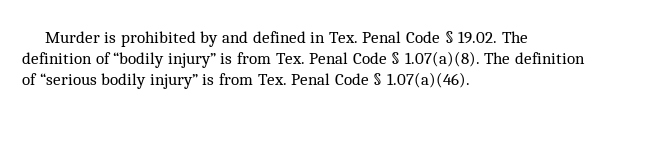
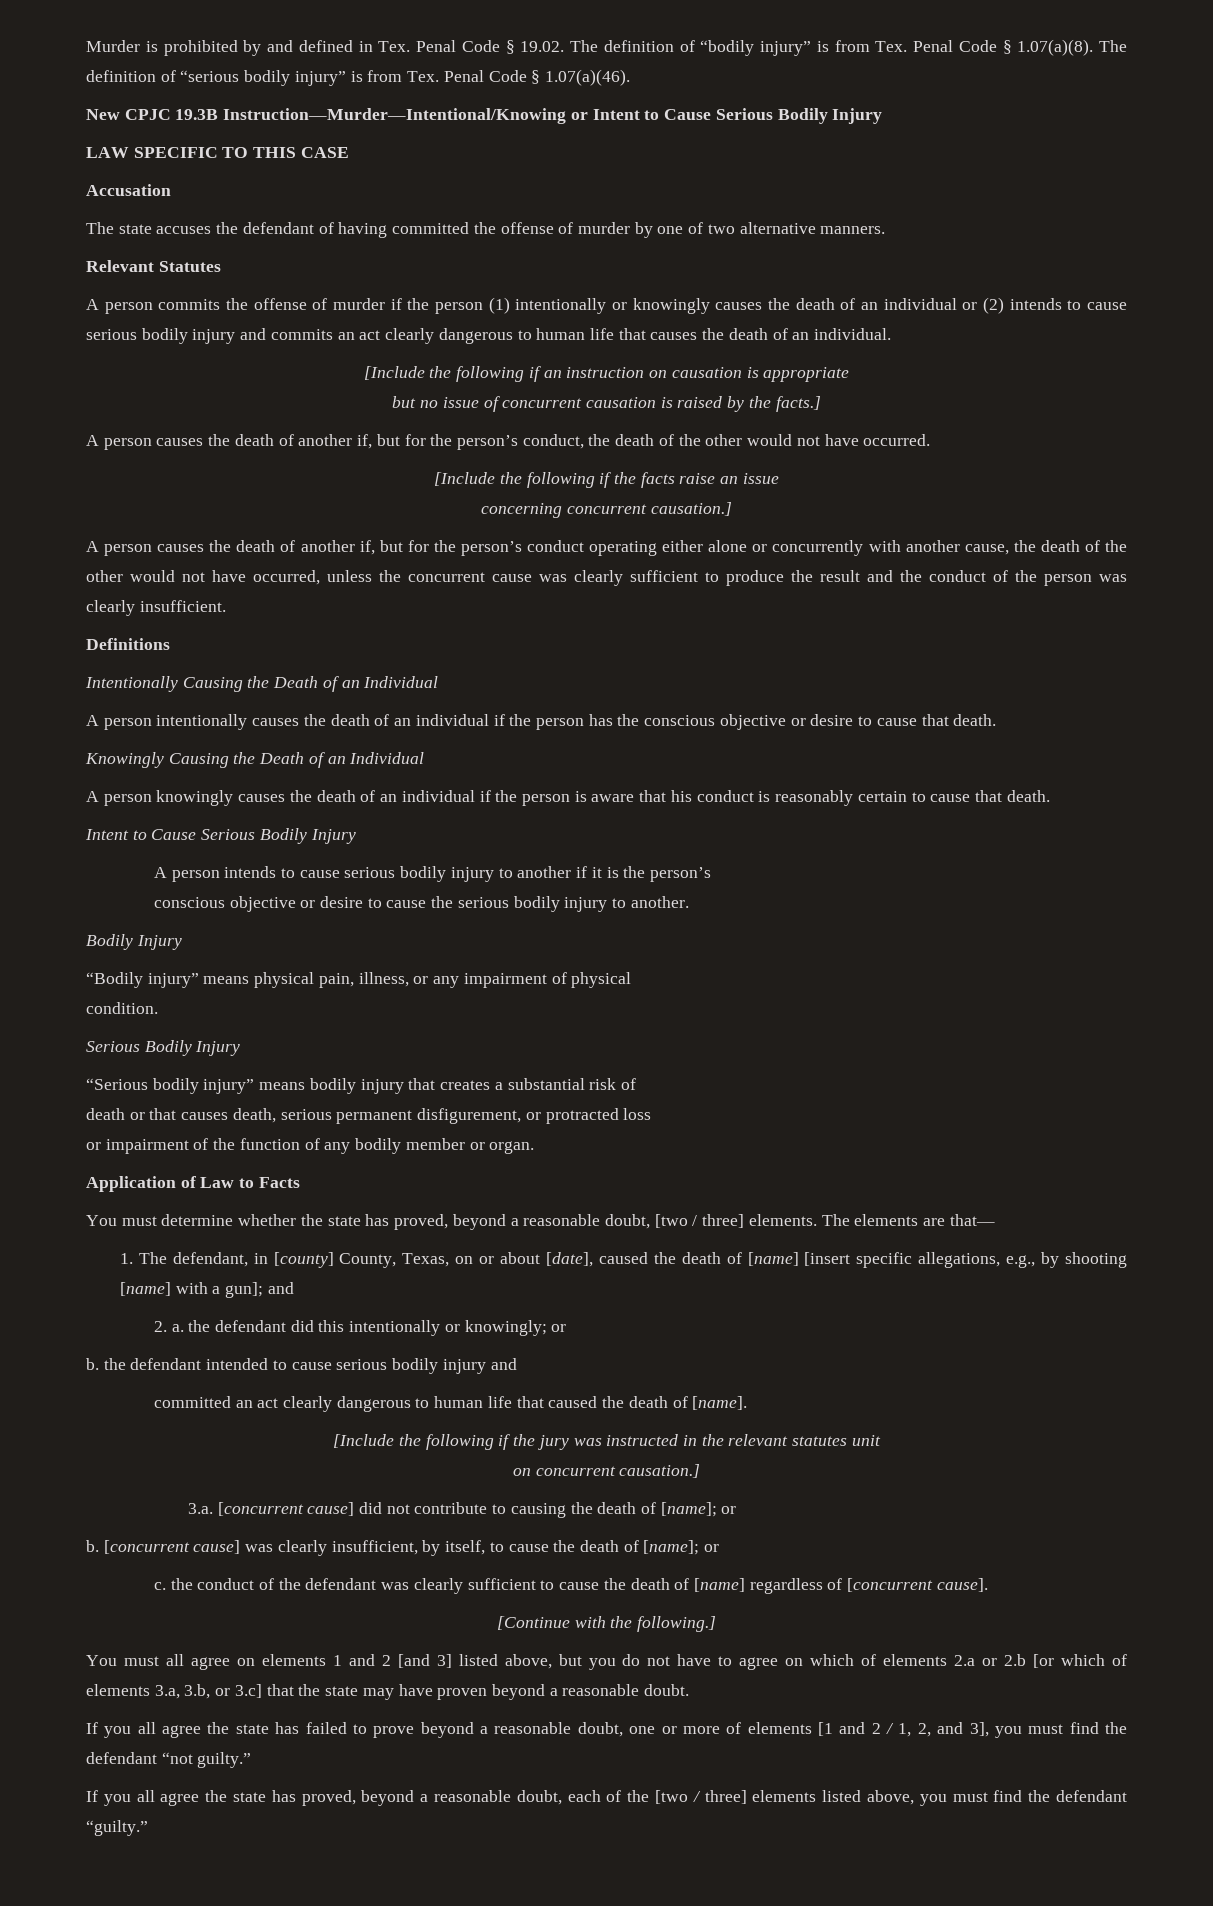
+ New CPJC 19.3B Instruction—Murder—Intentional/Knowing or Intent to Cause Serious Bodily Injury
+ LAW SPECIFIC TO THIS CASE
+ Accusation
+ The state accuses the defendant of having committed the offense of murder by one of two alternative manners.
+ Relevant Statutes
+ A person commits the offense of murder if the person (1) intentionally or knowingly causes the death of an individual or (2) intends to cause serious bodily injury and commits an act clearly dangerous to human life that causes the death of an individual.
+ [Include the following if an instruction on causation is appropriate
+ but no issue of concurrent causation is raised by the facts.]
+ A person causes the death of another if, but for the person’s conduct, the death of the other would not have occurred.
+ [Include the following if the facts raise an issue
+ concerning concurrent causation.]
+ A person causes the death of another if, but for the person’s conduct operating either alone or concurrently with another cause, the death of the other would not have occurred, unless the concurrent cause was clearly sufficient to produce the result and the conduct of the person was clearly insufficient.
+ Definitions
+ Intentionally Causing the Death of an Individual
+ A person intentionally causes the death of an individual if the person has the conscious objective or desire to cause that death.
+ Knowingly Causing the Death of an Individual
+ A person knowingly causes the death of an individual if the person is aware that his conduct is reasonably certain to cause that death.
+ Intent to Cause Serious Bodily Injury
+ A person intends to cause serious bodily injury to another if it is the person’s
+ conscious objective or desire to cause the serious bodily injury to another.
+ Bodily Injury
+ “Bodily injury” means physical pain, illness, or any impairment of physical
+ condition.
+ Serious Bodily Injury
+ “Serious bodily injury” means bodily injury that creates a substantial risk of
+ death or that causes death, serious permanent disfigurement, or protracted loss
+ or impairment of the function of any bodily member or organ.
+ Application of Law to Facts
+ You must determine whether the state has proved, beyond a reasonable doubt, [two / three] elements. The elements are that—
+ 1. The defendant, in [county] County, Texas, on or about [date], caused the death of [name] [insert specific allegations, e.g., by shooting [name] with a gun]; and
+ 2. a. the defendant did this intentionally or knowingly; or
+ b. the defendant intended to cause serious bodily injury and
+ committed an act clearly dangerous to human life that caused the death of [name].
+ [Include the following if the jury was instructed in the relevant statutes unit
+ on concurrent causation.]
+ 3.a. [concurrent cause] did not contribute to causing the death of [name]; or
+ b. [concurrent cause] was clearly insufficient, by itself, to cause the death of [name]; or
+ c. the conduct of the defendant was clearly sufficient to cause the death of [name] regardless of [concurrent cause].
+ [Continue with the following.]
+ You must all agree on elements 1 and 2 [and 3] listed above, but you do not have to agree on which of elements 2.a or 2.b [or which of elements 3.a, 3.b, or 3.c] that the state may have proven beyond a reasonable doubt.
+ If you all agree the state has failed to prove beyond a reasonable doubt, one or more of elements [1 and 2 / 1, 2, and 3], you must find the defendant “not guilty.”
+ If you all agree the state has proved, beyond a reasonable doubt, each of the [two / three] elements listed above, you must find the defendant “guilty.”

